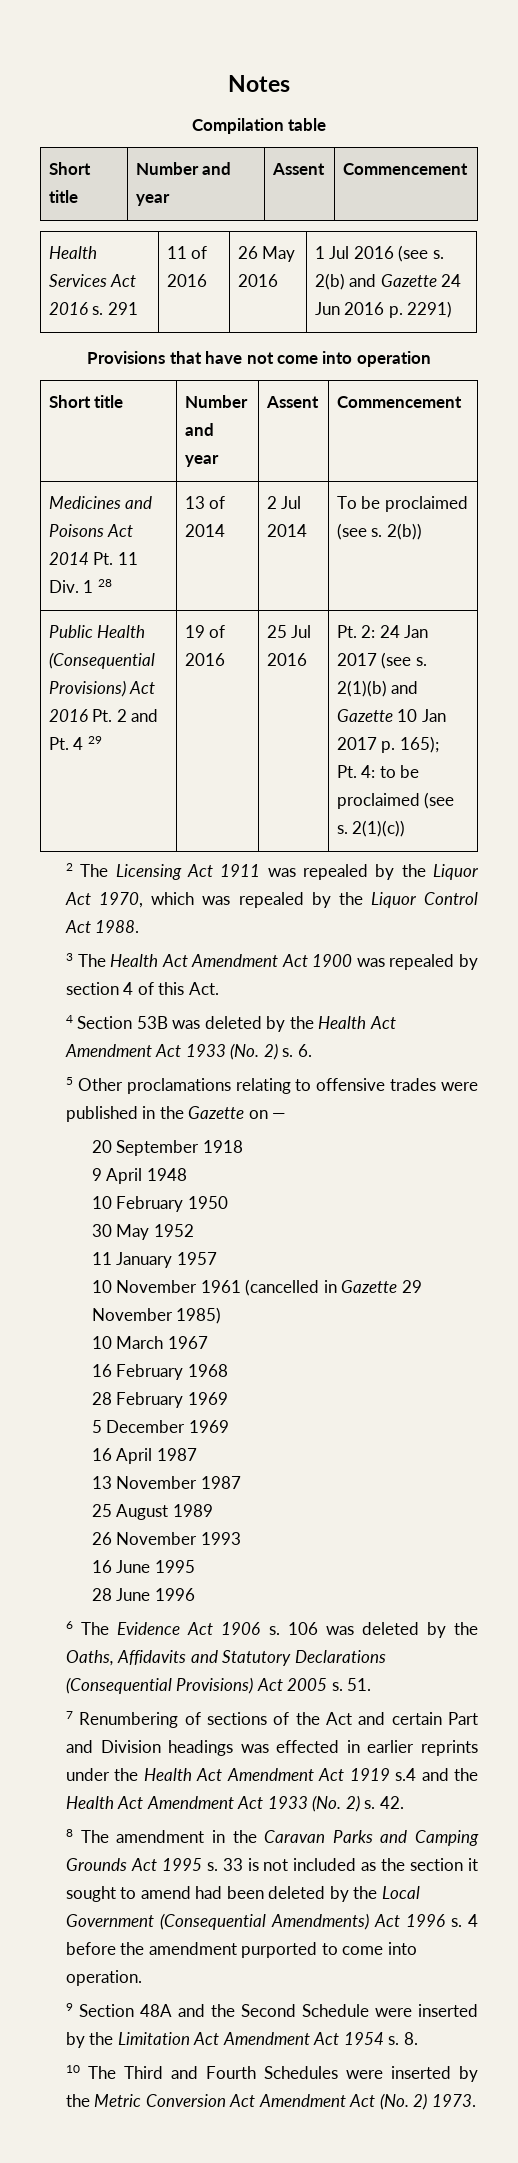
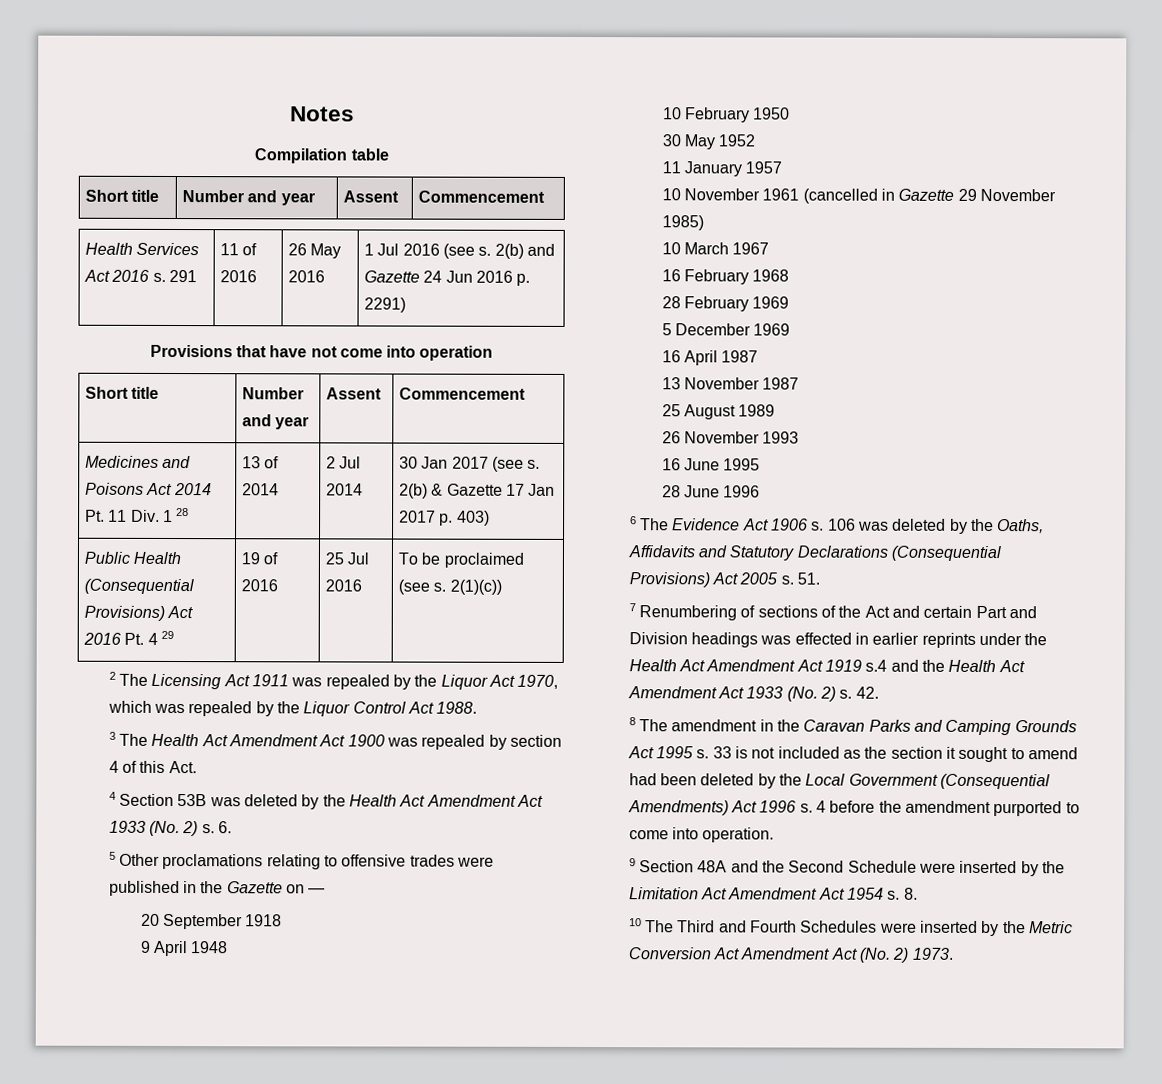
- Medicines and Poisons Act 2014 Pt. 11 Div. 1 28 | 13 of 2014 | 2 Jul 2014 | To be proclaimed (see s. 2(b))
+ Medicines and Poisons Act 2014 Pt. 11 Div. 1 28 | 13 of 2014 | 2 Jul 2014 | 30 Jan 2017 (see s. 2(b) & Gazette 17 Jan 2017 p. 403)
- Public Health (Consequential Provisions) Act 2016 Pt. 2 and Pt. 4 29
+ Public Health (Consequential Provisions) Act 2016 Pt. 4 29
- Pt. 2: 24 Jan 2017 (see s. 2(1)(b) and Gazette 10 Jan 2017 p. 165);
- Pt. 4: to be proclaimed (see s.
+ To be proclaimed (see s.

